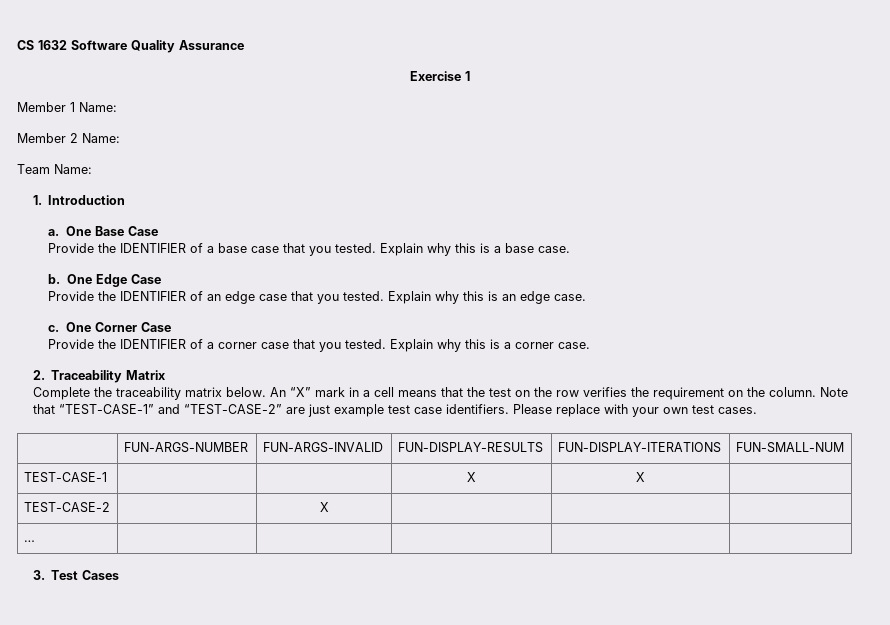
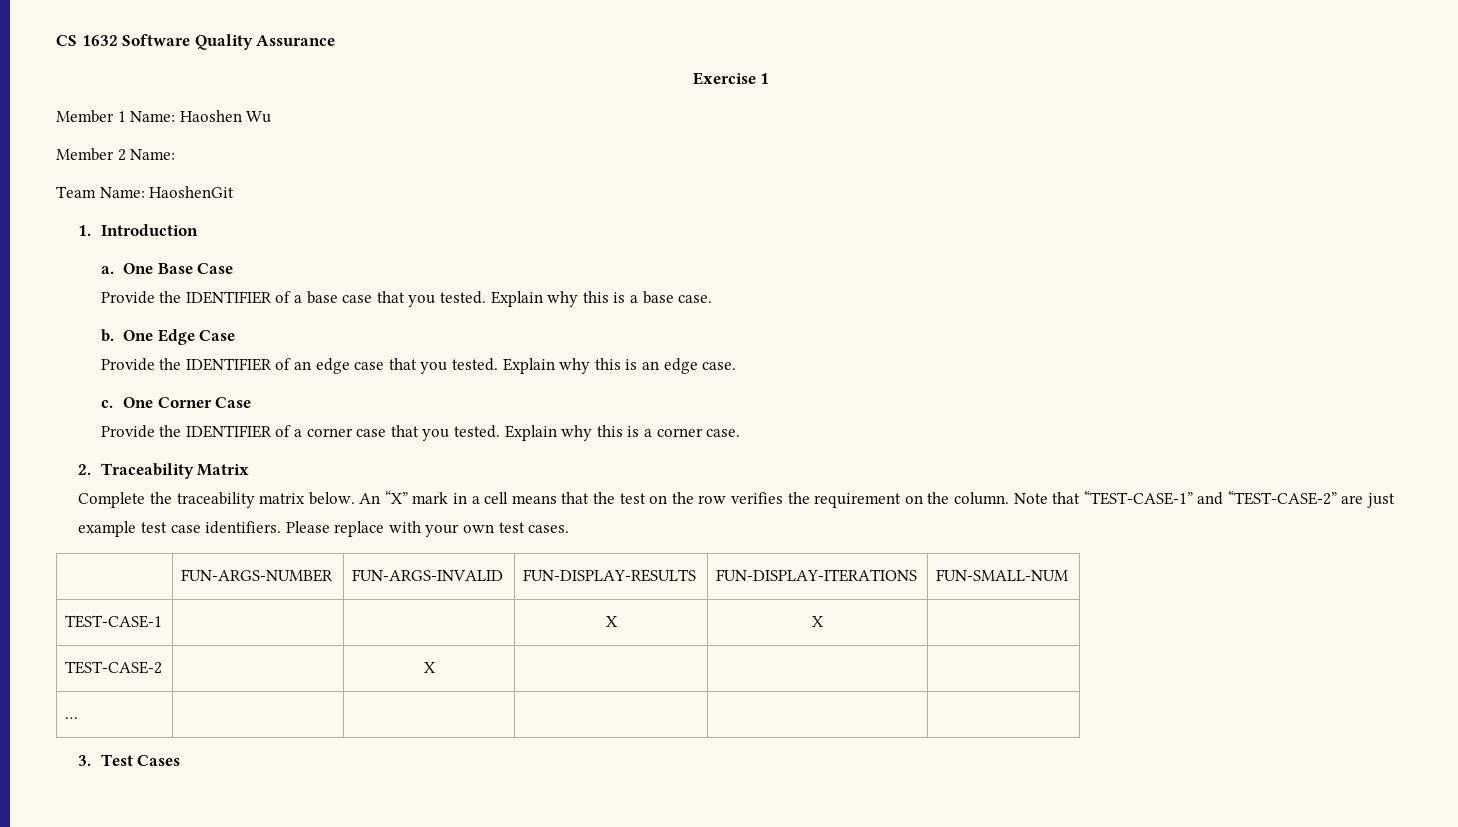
- Member 1 Name:
+ Member 1 Name: Haoshen Wu
- Team Name:
+ Team Name: HaoshenGit

